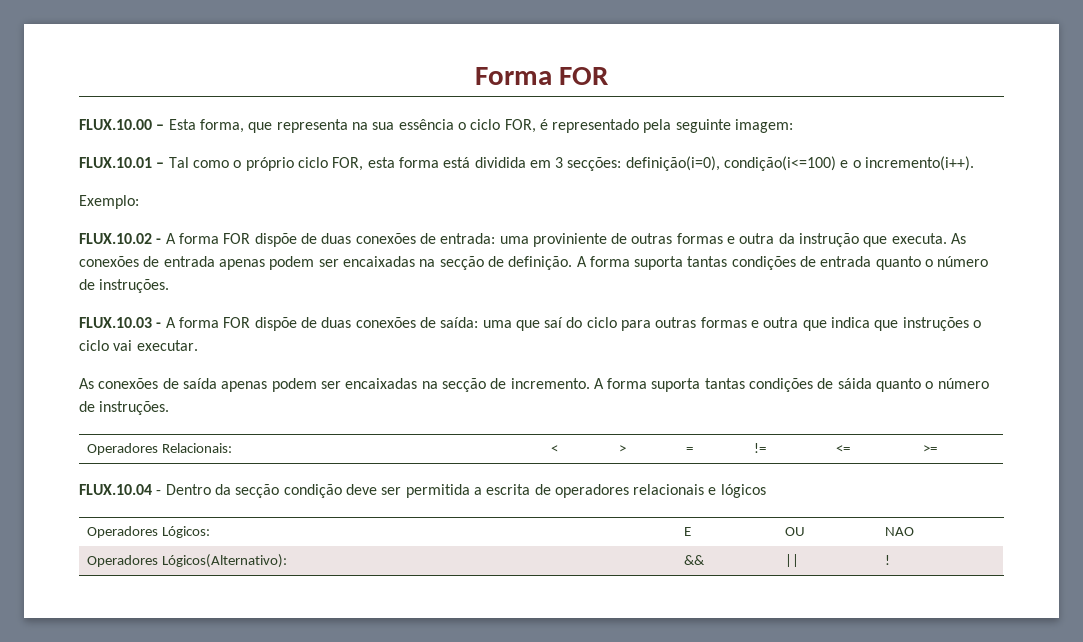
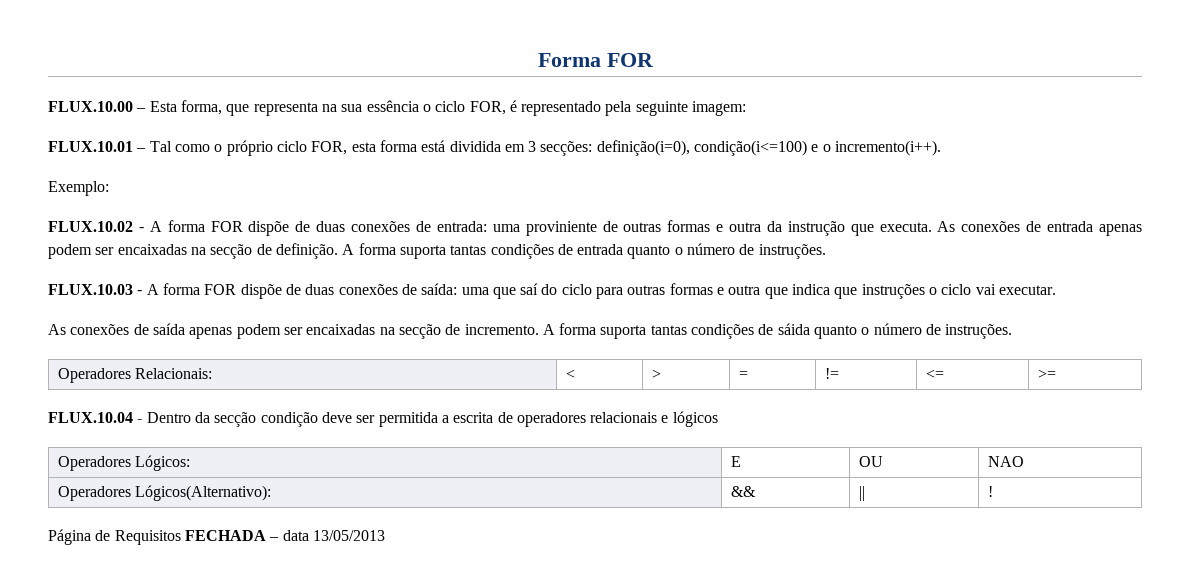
+ Página de Requisitos FECHADA – data 13/05/2013

